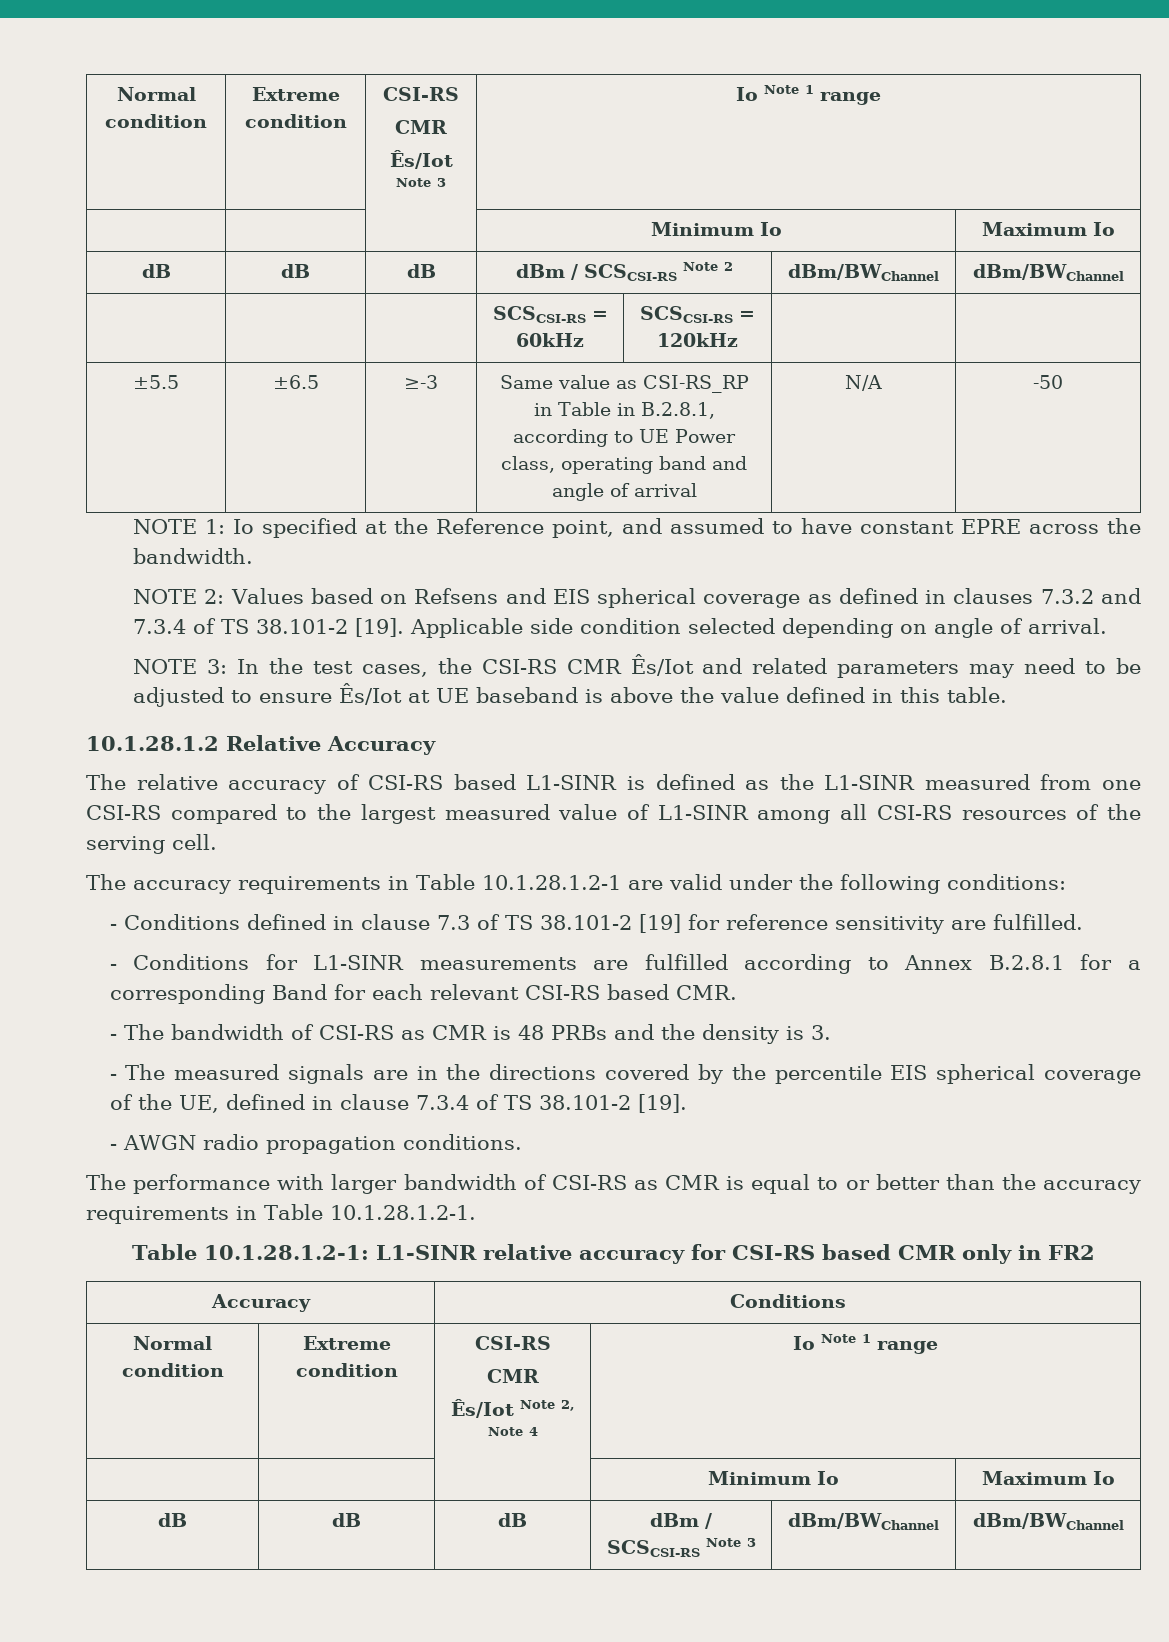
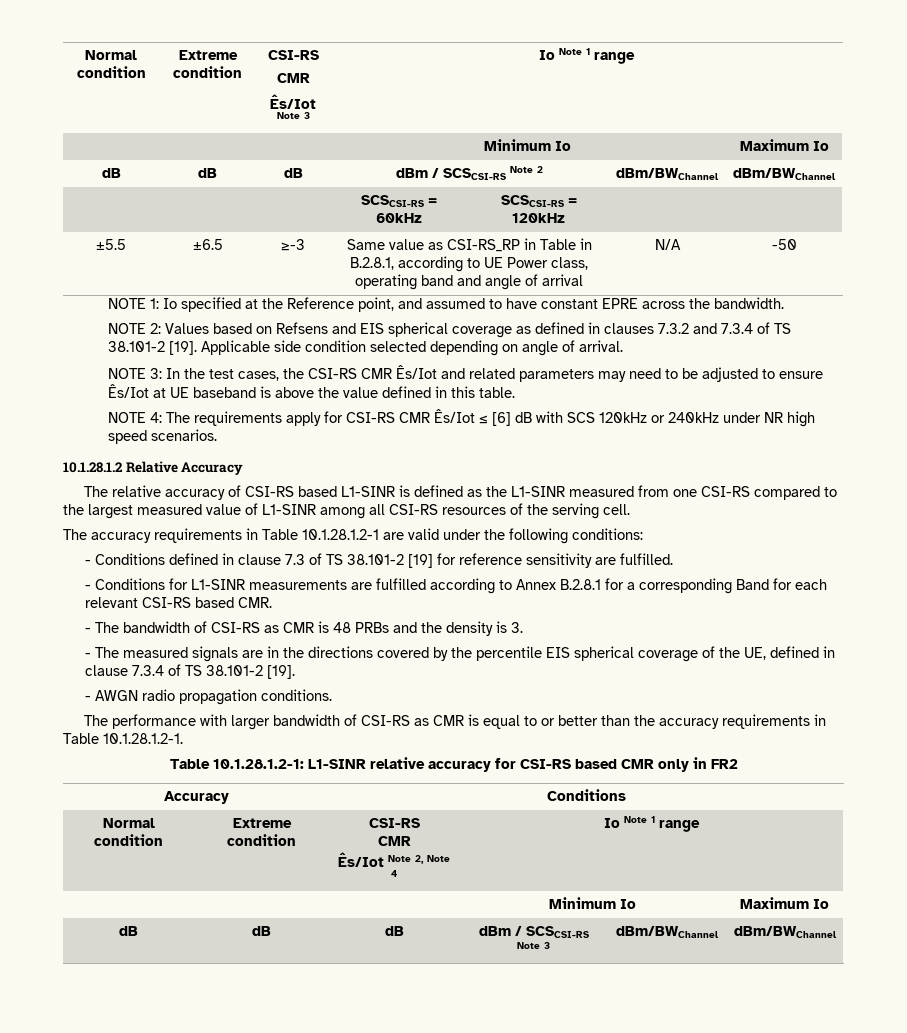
+ NOTE 4: The requirements apply for CSI-RS CMR Ês/Iot ≤ [6] dB with SCS 120kHz or 240kHz under NR high speed scenarios.

